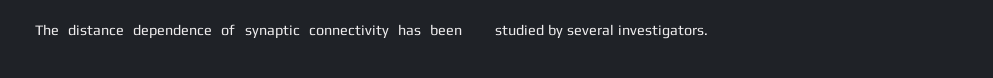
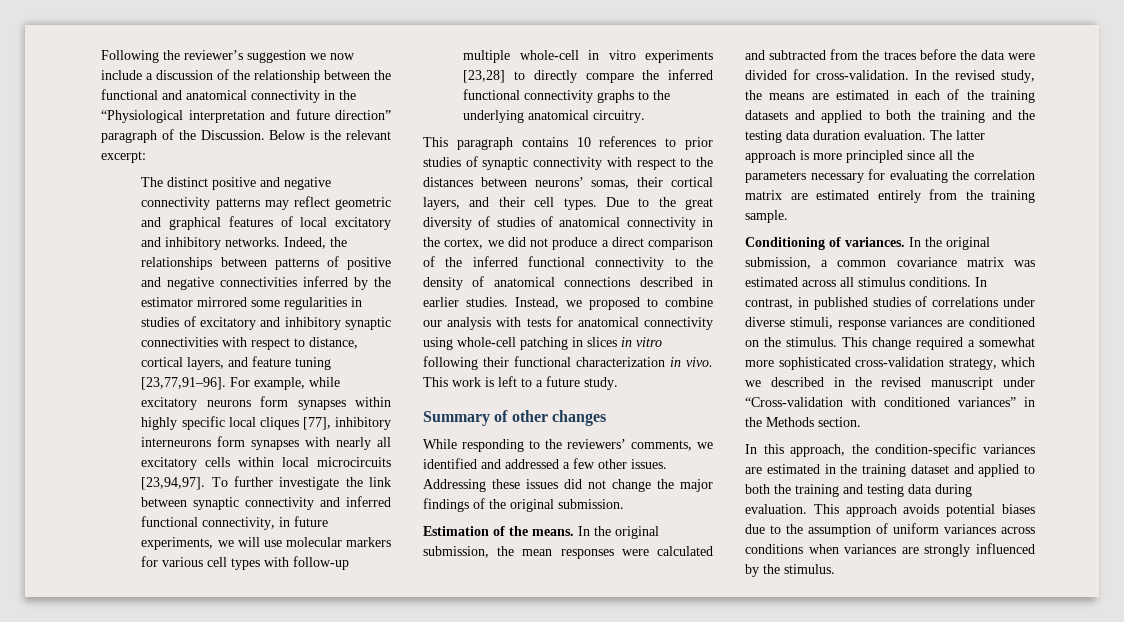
- The distance dependence of synaptic connectivity has been studied by several investigators.
+ Following the reviewer’s suggestion we now include a discussion of the relationship between the functional and anatomical connectivity in the “Physiological interpretation and future direction” paragraph of the Discussion. Below is the relevant excerpt:
+ The distinct positive and negative connectivity patterns may reflect geometric and graphical features of local excitatory and inhibitory networks. Indeed, the relationships between patterns of positive and negative connectivities inferred by the estimator mirrored some regularities in studies of excitatory and inhibitory synaptic connectivities with respect to distance, cortical layers, and feature tuning [23,77,91–96]. For example, while excitatory neurons form synapses within highly specific local cliques [77], inhibitory interneurons form synapses with nearly all excitatory cells within local microcircuits [23,94,97]. To further investigate the link between synaptic connectivity and inferred functional connectivity, in future experiments, we will use molecular markers for various cell types with follow-up multiple whole-cell in vitro experiments [23,28] to directly compare the inferred functional connectivity graphs to the underlying anatomical circuitry.
+ This paragraph contains 10 references to prior studies of synaptic connectivity with respect to the distances between neurons’ somas, their cortical layers, and their cell types. Due to the great diversity of studies of anatomical connectivity in the cortex, we did not produce a direct comparison of the inferred functional connectivity to the density of anatomical connections described in earlier studies. Instead, we proposed to combine our analysis with tests for anatomical connectivity using whole-cell patching in slices in vitro following their functional characterization in vivo. This work is left to a future study.
+ Summary of other changes
+ While responding to the reviewers’ comments, we identified and addressed a few other issues. Addressing these issues did not change the major findings of the original submission.
+ Estimation of the means. In the original submission, the mean responses were calculated and subtracted from the traces before the data were divided for cross-validation. In the revised study, the means are estimated in each of the training datasets and applied to both the training and the testing data duration evaluation. The latter approach is more principled since all the parameters necessary for evaluating the correlation matrix are estimated entirely from the training sample.
+ Conditioning of variances. In the original submission, a common covariance matrix was estimated across all stimulus conditions. In contrast, in published studies of correlations under diverse stimuli, response variances are conditioned on the stimulus. This change required a somewhat more sophisticated cross-validation strategy, which we described in the revised manuscript under “Cross-validation with conditioned variances” in the Methods section.
+ In this approach, the condition-specific variances are estimated in the training dataset and applied to both the training and testing data during evaluation. This approach avoids potential biases due to the assumption of uniform variances across conditions when variances are strongly influenced by the stimulus.

